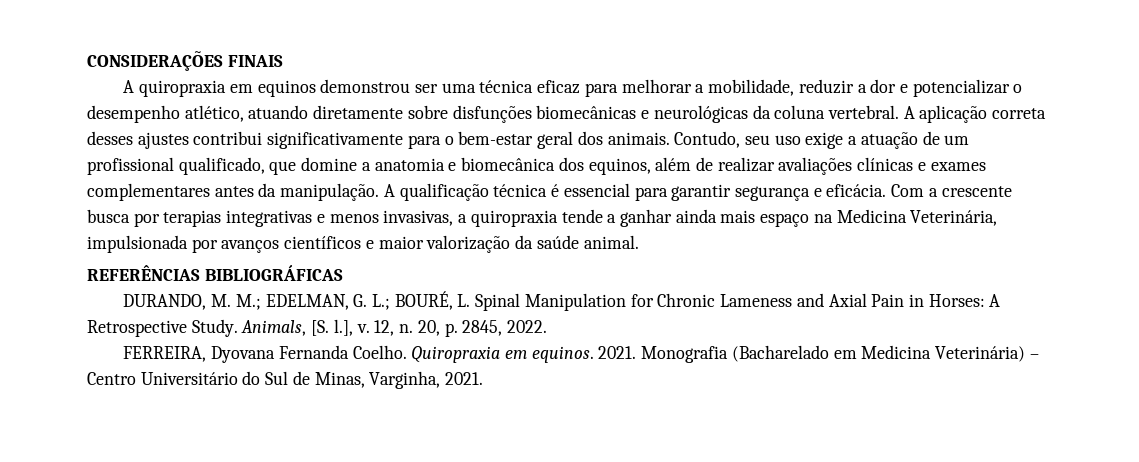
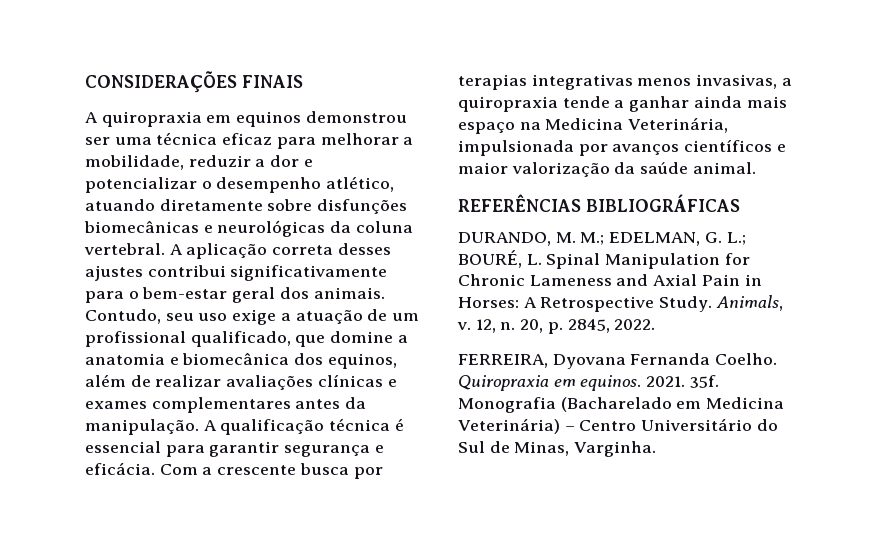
- Com a crescente busca por terapias integrativas e menos invasivas, a quiropraxia tende a ganhar ainda mais espaço na Medicina Veterinária, impulsionada por avanços científicos e maior valorização da saúde animal.
+ Com a crescente busca por terapias integrativas menos invasivas, a quiropraxia tende a ganhar ainda mais espaço na Medicina Veterinária, impulsionada por avanços científicos e maior valorização da saúde animal.
- Animals, [S. l.], v.
+ Animals, v.
+ 35f.
- Monografia (Bacharelado em Medicina Veterinária) – Centro Universitário do Sul de Minas, Varginha, 2021.
+ Monografia (Bacharelado em Medicina Veterinária) – Centro Universitário do Sul de Minas, Varginha.

